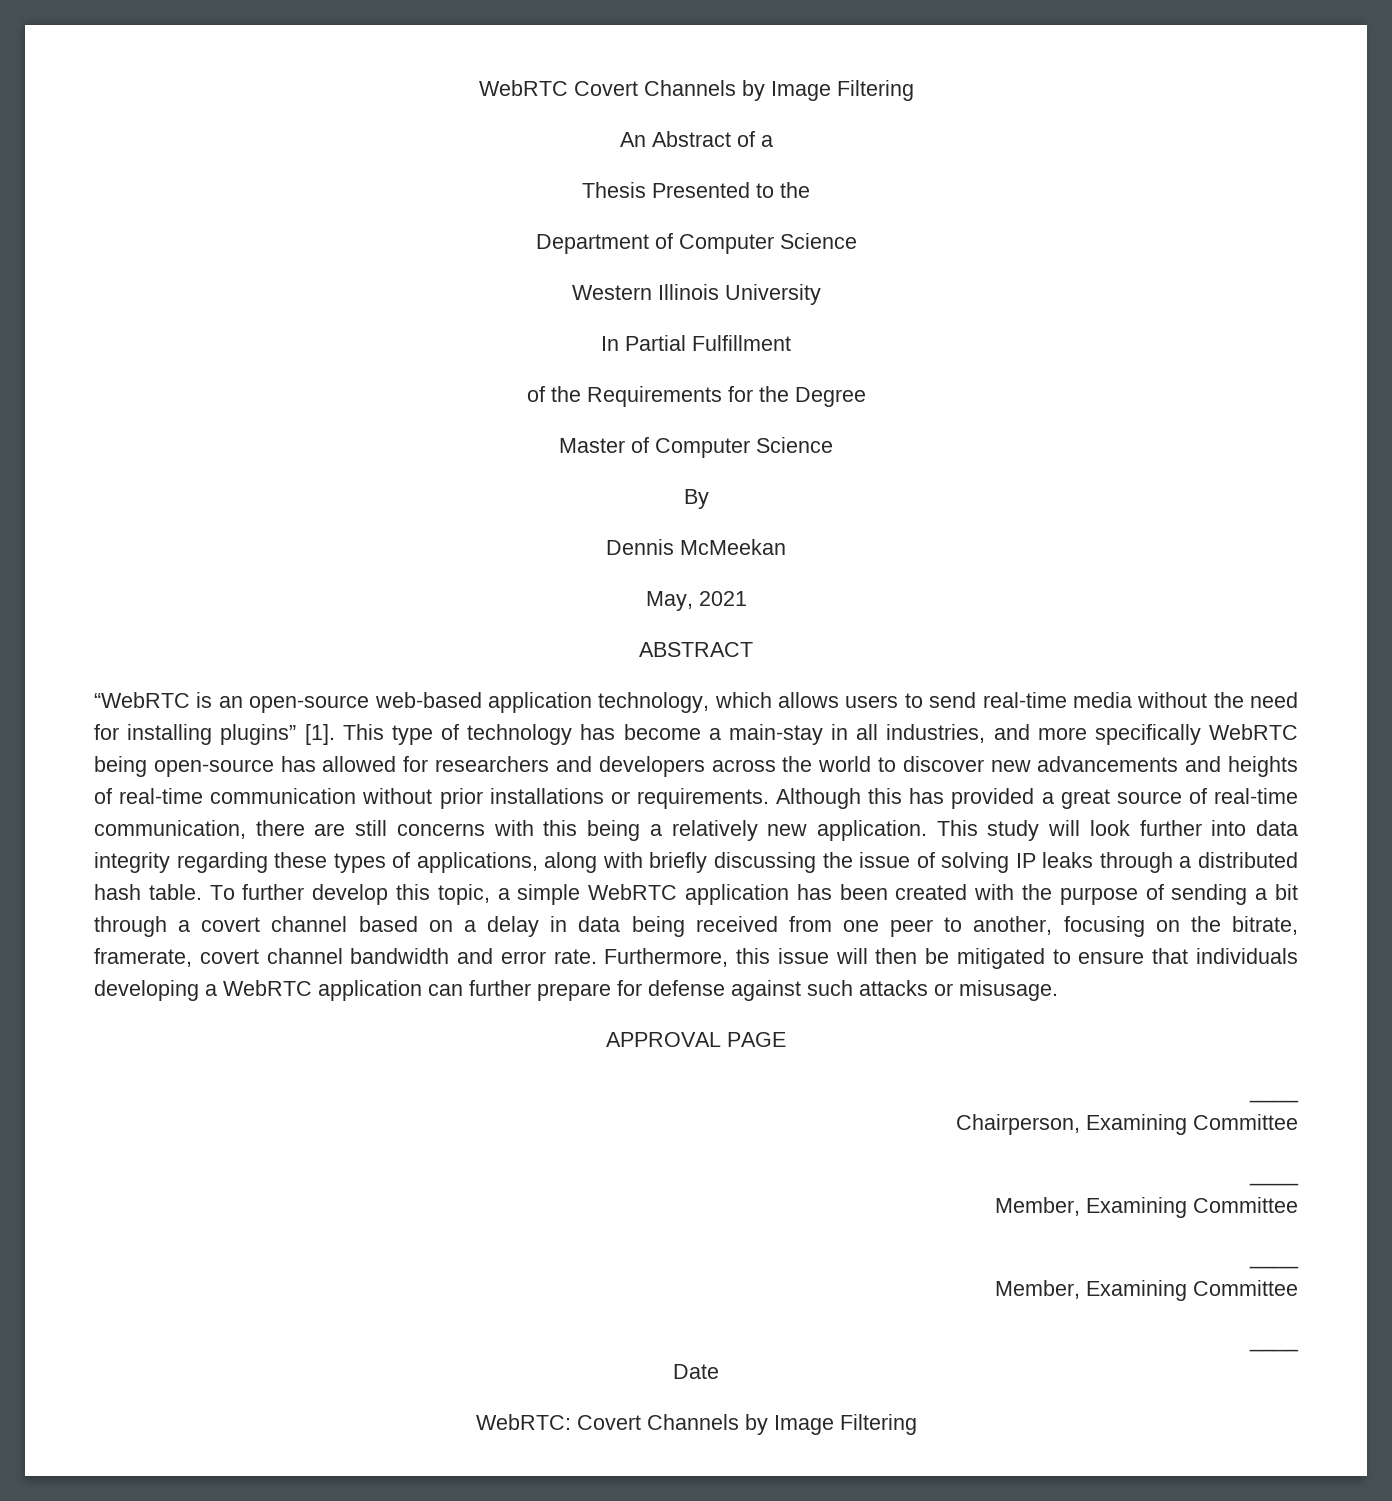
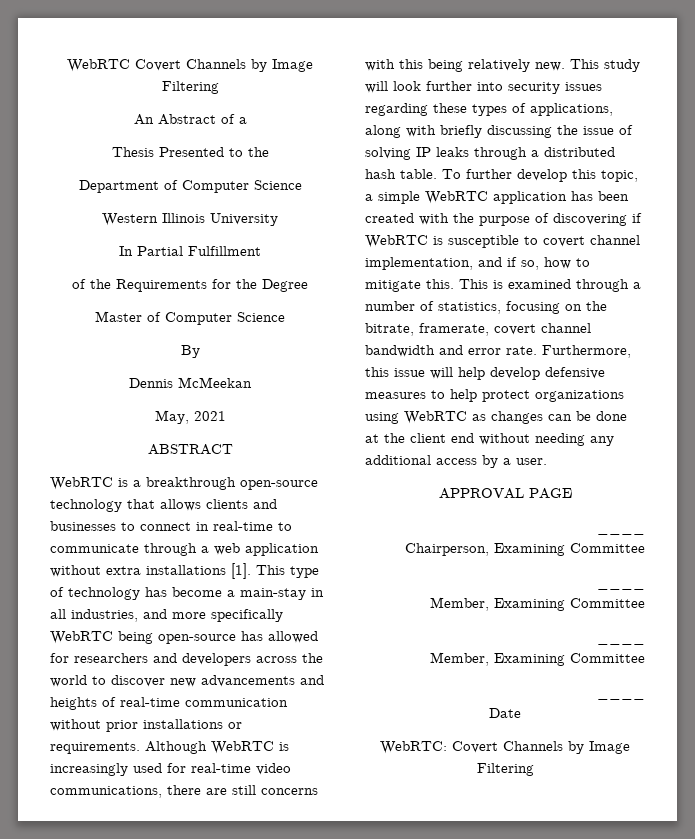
- “WebRTC is an open-source web-based application technology, which allows users to send real-time media without the need for installing plugins” [1].
+ WebRTC is a breakthrough open-source technology that allows clients and businesses to connect in real-time to communicate through a web application without extra installations [1].
- Although this has provided a great source of real-time communication, there are still concerns with this being a relatively new application.
+ Although WebRTC is increasingly used for real-time video communications, there are still concerns with this being relatively new.
- This study will look further into data integrity regarding these types of applications, along with briefly discussing the issue of solving IP leaks through a distributed hash table.
+ This study will look further into security issues regarding these types of applications, along with briefly discussing the issue of solving IP leaks through a distributed hash table.
- To further develop this topic, a simple WebRTC application has been created with the purpose of sending a bit through a covert channel based on a delay in data being received from one peer to another, focusing on the bitrate, framerate, covert channel bandwidth and error rate.
+ To further develop this topic, a simple WebRTC application has been created with the purpose of discovering if WebRTC is susceptible to covert channel implementation, and if so, how to mitigate this. This is examined through a number of statistics, focusing on the bitrate, framerate, covert channel bandwidth and error rate.
- Furthermore, this issue will then be mitigated to ensure that individuals developing a WebRTC application can further prepare for defense against such attacks or misusage.
+ Furthermore, this issue will help develop defensive measures to help protect organizations using WebRTC as changes can be done at the client end without needing any additional access by a user.

